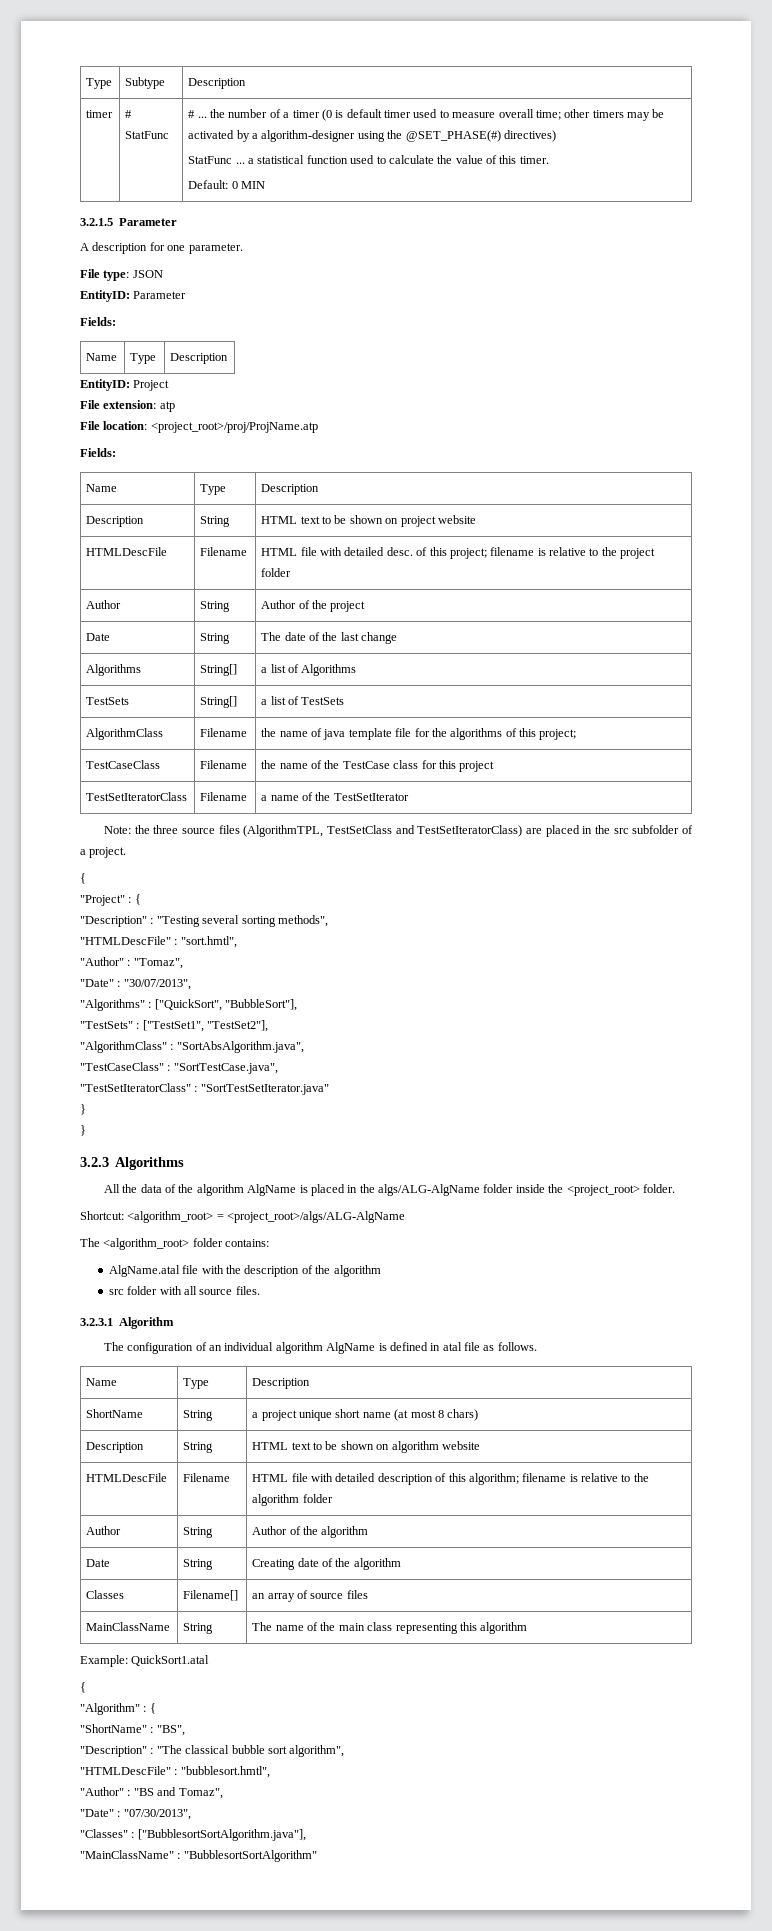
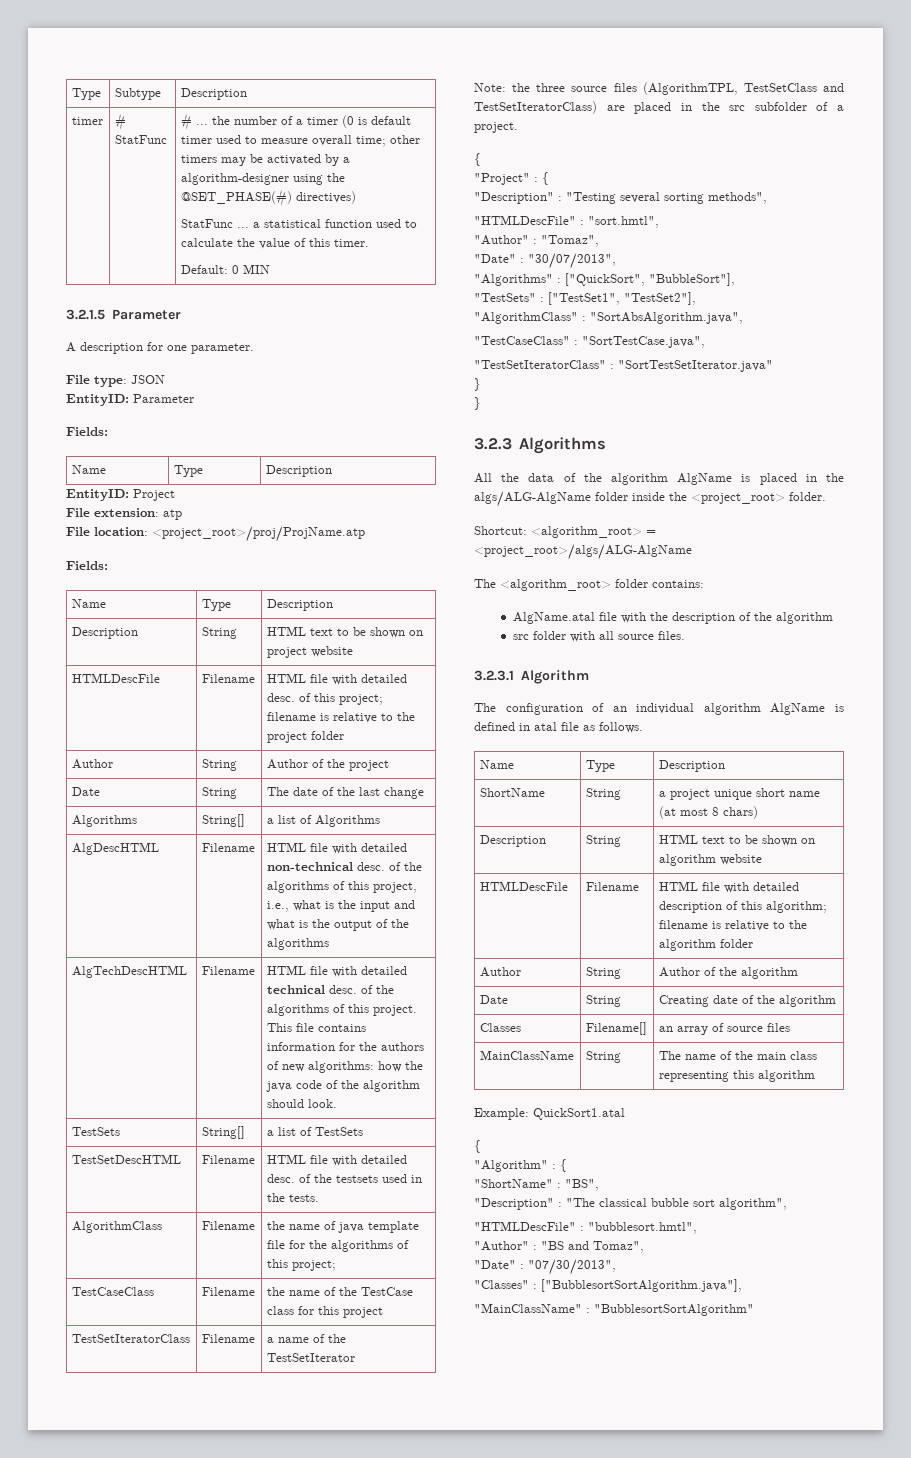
+ AlgDescHTML | Filename | HTML file with detailed non-technical desc. of the algorithms of this project, i.e., what is the input and what is the output of the algorithms
+ AlgTechDescHTML | Filename | HTML file with detailed technical desc. of the algorithms of this project. This file contains information for the authors of new algorithms: how the java code of the algorithm should look.
+ TestSetDescHTML | Filename | HTML file with detailed desc. of the testsets used in the tests.

